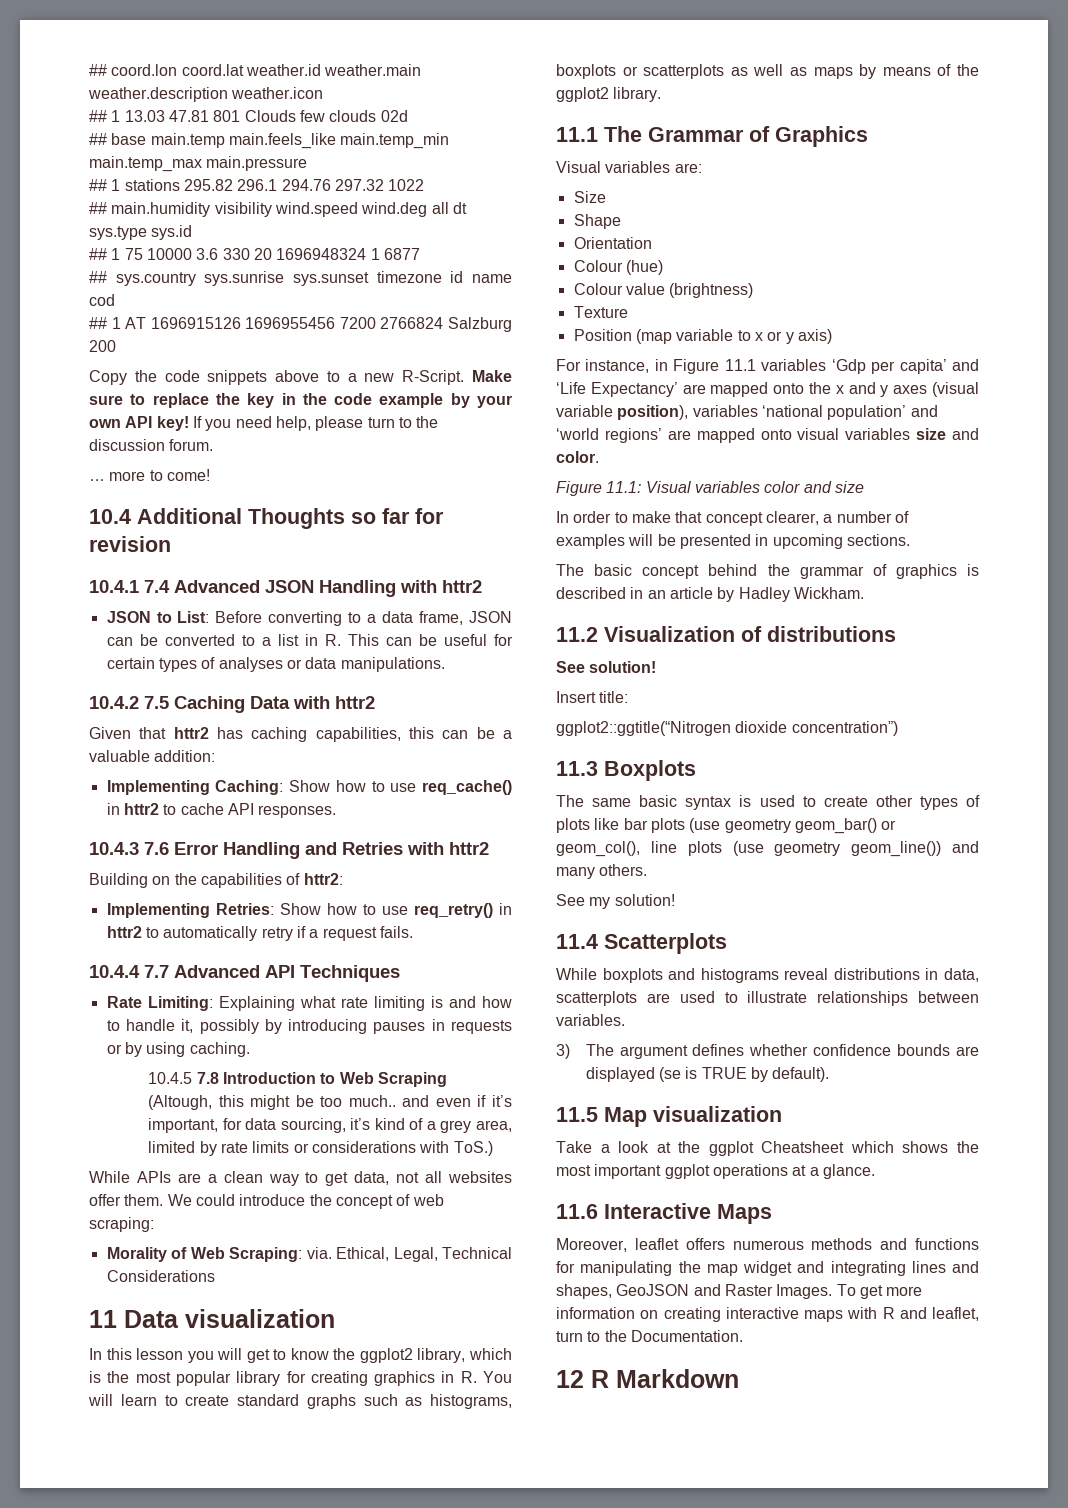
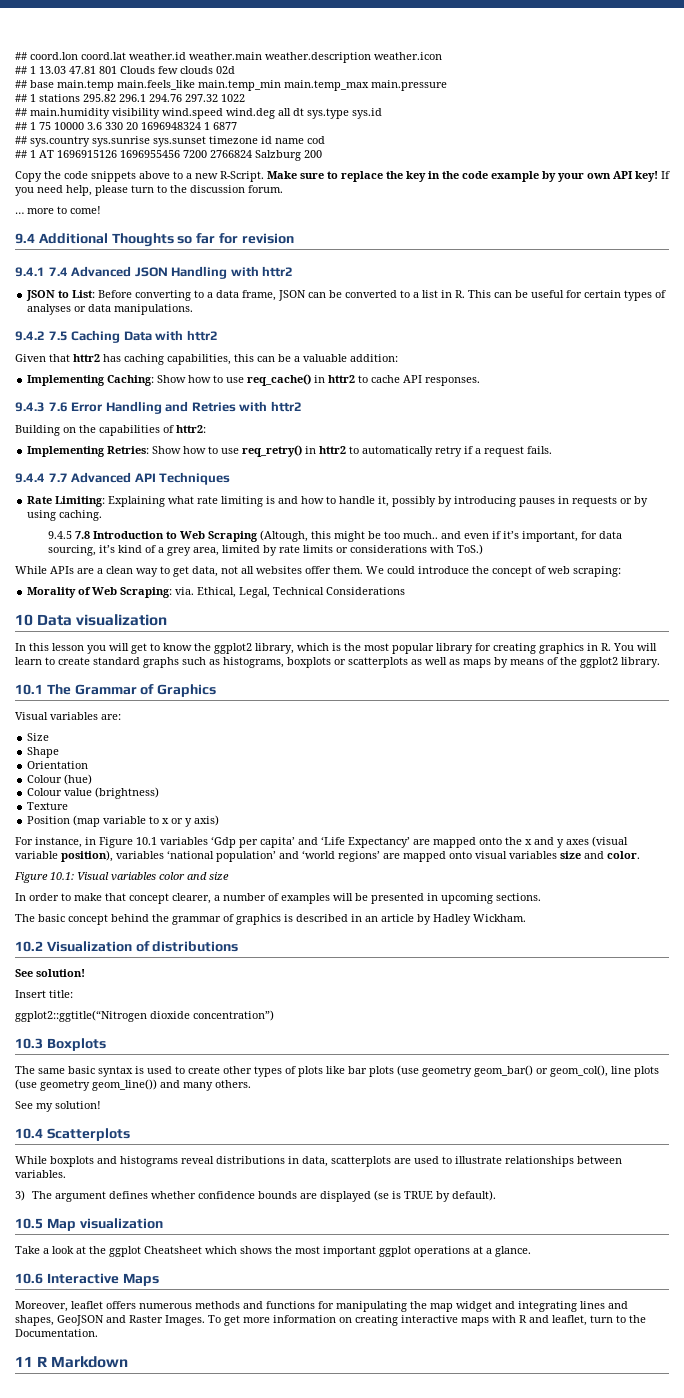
- 10.4 Additional Thoughts so far for revision
+ 9.4 Additional Thoughts so far for revision
- 10.4.1 7.4 Advanced JSON Handling with httr2
+ 9.4.1 7.4 Advanced JSON Handling with httr2
- 10.4.2 7.5 Caching Data with httr2
+ 9.4.2 7.5 Caching Data with httr2
- 10.4.3 7.6 Error Handling and Retries with httr2
+ 9.4.3 7.6 Error Handling and Retries with httr2
- 10.4.4 7.7 Advanced API Techniques
+ 9.4.4 7.7 Advanced API Techniques
- 10.4.5 7.8 Introduction to Web Scraping (Altough, this might be too much.. and even if it’s important, for data sourcing, it’s kind of a grey area, limited by rate limits or considerations with ToS.)
+ 9.4.5 7.8 Introduction to Web Scraping (Altough, this might be too much.. and even if it’s important, for data sourcing, it’s kind of a grey area, limited by rate limits or considerations with ToS.)
- 11 Data visualization
+ 10 Data visualization
- 11.1 The Grammar of Graphics
+ 10.1 The Grammar of Graphics
- For instance, in Figure 11.1 variables ‘Gdp per capita’ and ‘Life Expectancy’ are mapped onto the x and y axes (visual variable position), variables ‘national population’ and ‘world regions’ are mapped onto visual variables size and color.
+ For instance, in Figure 10.1 variables ‘Gdp per capita’ and ‘Life Expectancy’ are mapped onto the x and y axes (visual variable position), variables ‘national population’ and ‘world regions’ are mapped onto visual variables size and color.
- Figure 11.1: Visual variables color and size
+ Figure 10.1: Visual variables color and size
- 11.2 Visualization of distributions
+ 10.2 Visualization of distributions
- 11.3 Boxplots
+ 10.3 Boxplots
- 11.4 Scatterplots
+ 10.4 Scatterplots
- 11.5 Map visualization
+ 10.5 Map visualization
- 11.6 Interactive Maps
+ 10.6 Interactive Maps
- 12 R Markdown
+ 11 R Markdown

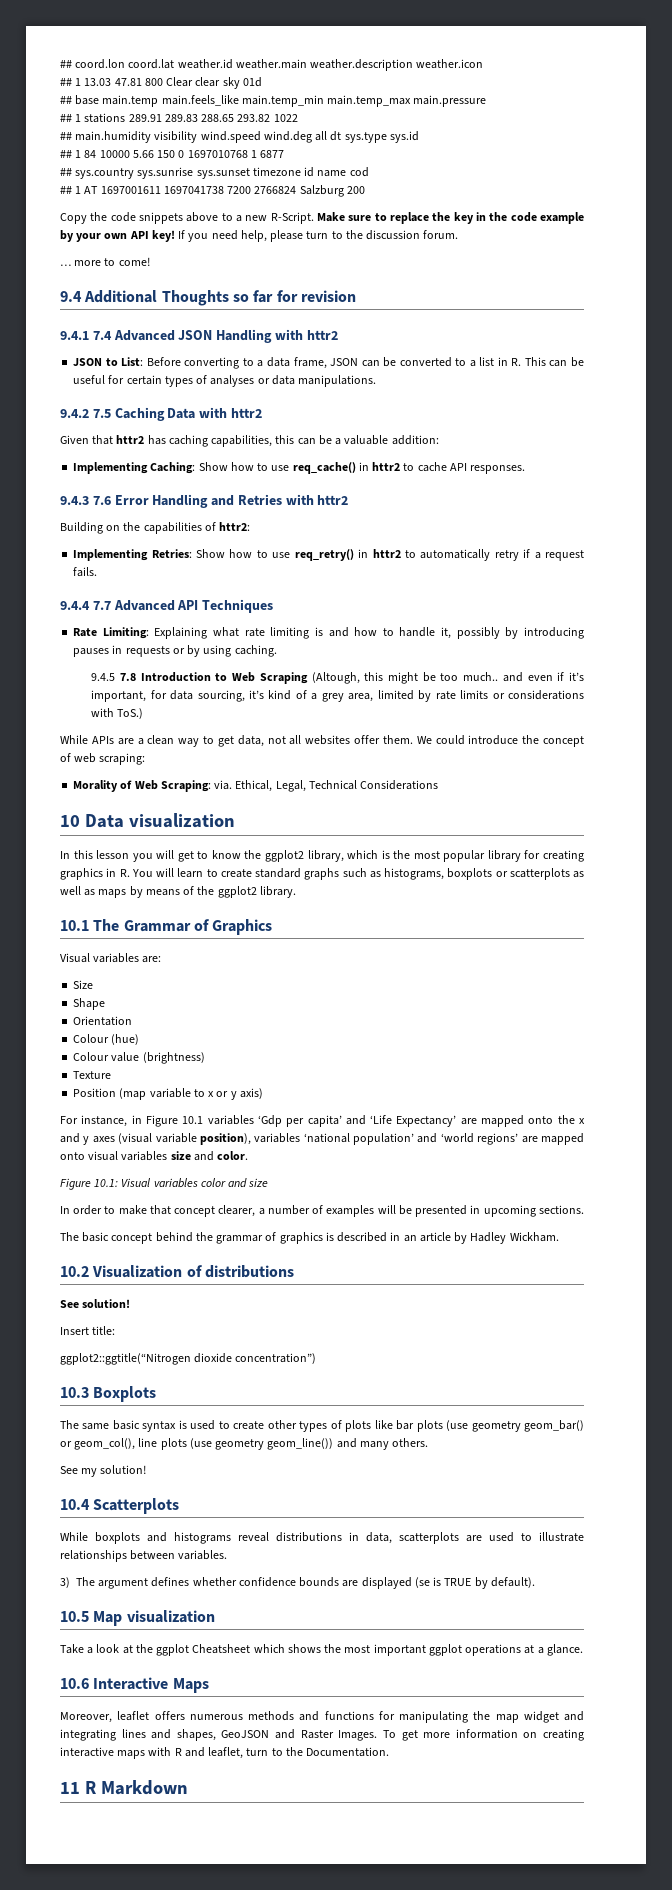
- ## 1 13.03 47.81 801 Clouds few clouds 02d
+ ## 1 13.03 47.81 800 Clear clear sky 01d
- ## 1 stations 295.82 296.1 294.76 297.32 1022
+ ## 1 stations 289.91 289.83 288.65 293.82 1022
- ## 1 75 10000 3.6 330 20 1696948324 1 6877
+ ## 1 84 10000 5.66 150 0 1697010768 1 6877
- ## 1 AT 1696915126 1696955456 7200 2766824 Salzburg 200
+ ## 1 AT 1697001611 1697041738 7200 2766824 Salzburg 200

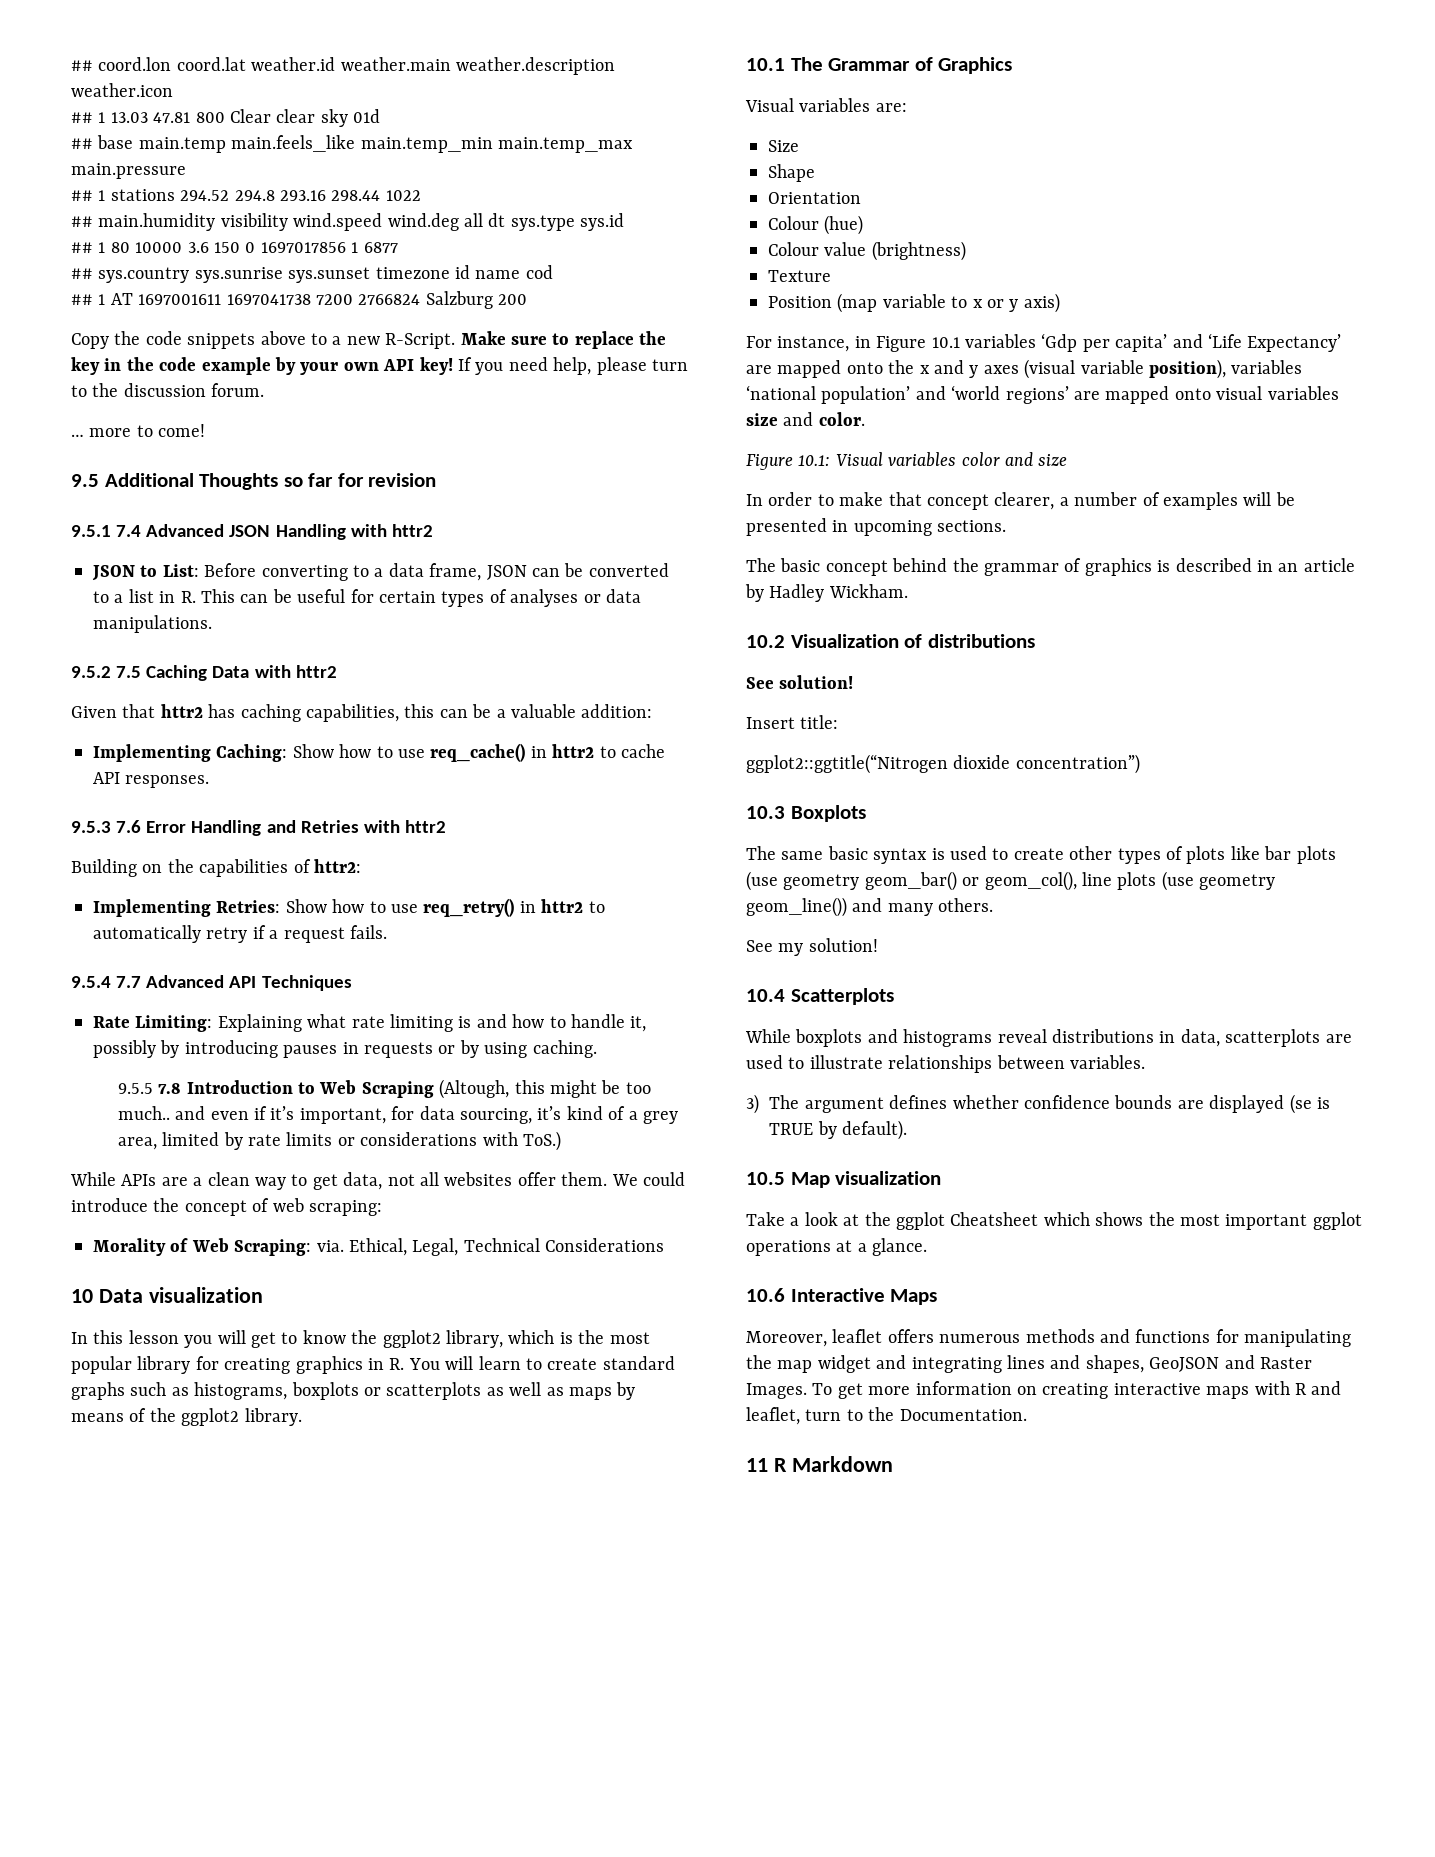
- ## 1 stations 289.91 289.83 288.65 293.82 1022
+ ## 1 stations 294.52 294.8 293.16 298.44 1022
- ## 1 84 10000 5.66 150 0 1697010768 1 6877
+ ## 1 80 10000 3.6 150 0 1697017856 1 6877
- 9.4 Additional Thoughts so far for revision
+ 9.5 Additional Thoughts so far for revision
- 9.4.1 7.4 Advanced JSON Handling with httr2
+ 9.5.1 7.4 Advanced JSON Handling with httr2
- 9.4.2 7.5 Caching Data with httr2
+ 9.5.2 7.5 Caching Data with httr2
- 9.4.3 7.6 Error Handling and Retries with httr2
+ 9.5.3 7.6 Error Handling and Retries with httr2
- 9.4.4 7.7 Advanced API Techniques
+ 9.5.4 7.7 Advanced API Techniques
- 9.4.5 7.8 Introduction to Web Scraping (Altough, this might be too much.. and even if it’s important, for data sourcing, it’s kind of a grey area, limited by rate limits or considerations with ToS.)
+ 9.5.5 7.8 Introduction to Web Scraping (Altough, this might be too much.. and even if it’s important, for data sourcing, it’s kind of a grey area, limited by rate limits or considerations with ToS.)

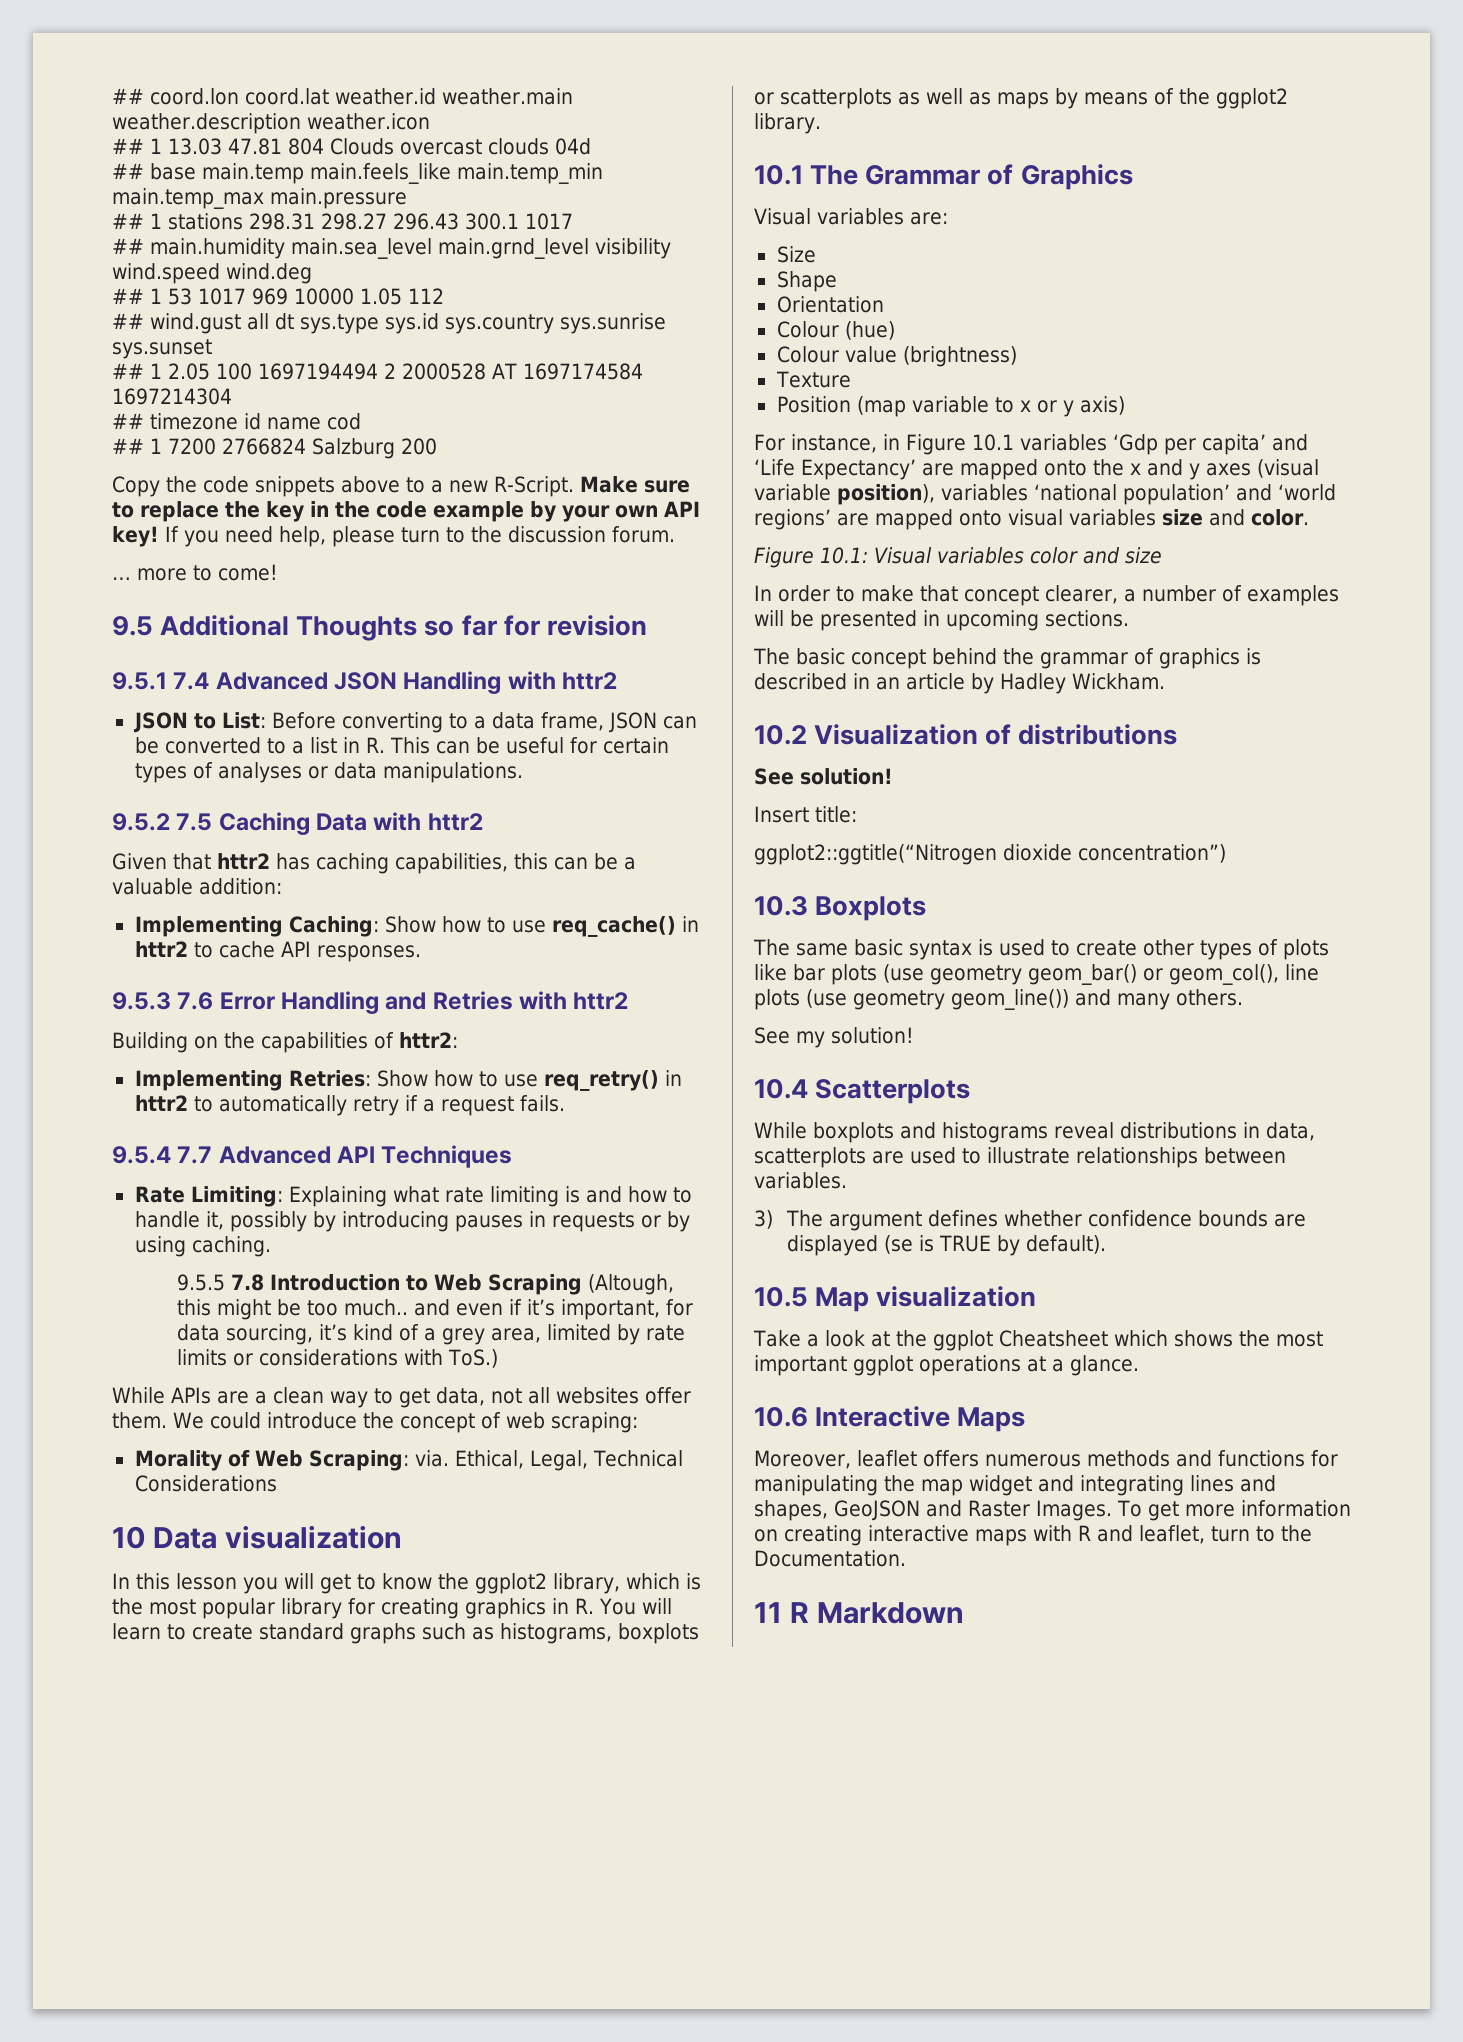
- ## 1 13.03 47.81 800 Clear clear sky 01d
+ ## 1 13.03 47.81 804 Clouds overcast clouds 04d
- ## 1 stations 294.52 294.8 293.16 298.44 1022
+ ## 1 stations 298.31 298.27 296.43 300.1 1017
- ## main.humidity visibility wind.speed wind.deg all dt sys.type sys.id
- ## 1 80 10000 3.6 150 0 1697017856 1 6877
- ## sys.country sys.sunrise sys.sunset timezone id name cod
+ ## main.humidity main.sea_level main.grnd_level visibility wind.speed wind.deg
+ ## 1 53 1017 969 10000 1.05 112
+ ## wind.gust all dt sys.type sys.id sys.country sys.sunrise sys.sunset
+ ## 1 2.05 100 1697194494 2 2000528 AT 1697174584 1697214304
+ ## timezone id name cod
- ## 1 AT 1697001611 1697041738 7200 2766824 Salzburg 200
+ ## 1 7200 2766824 Salzburg 200

